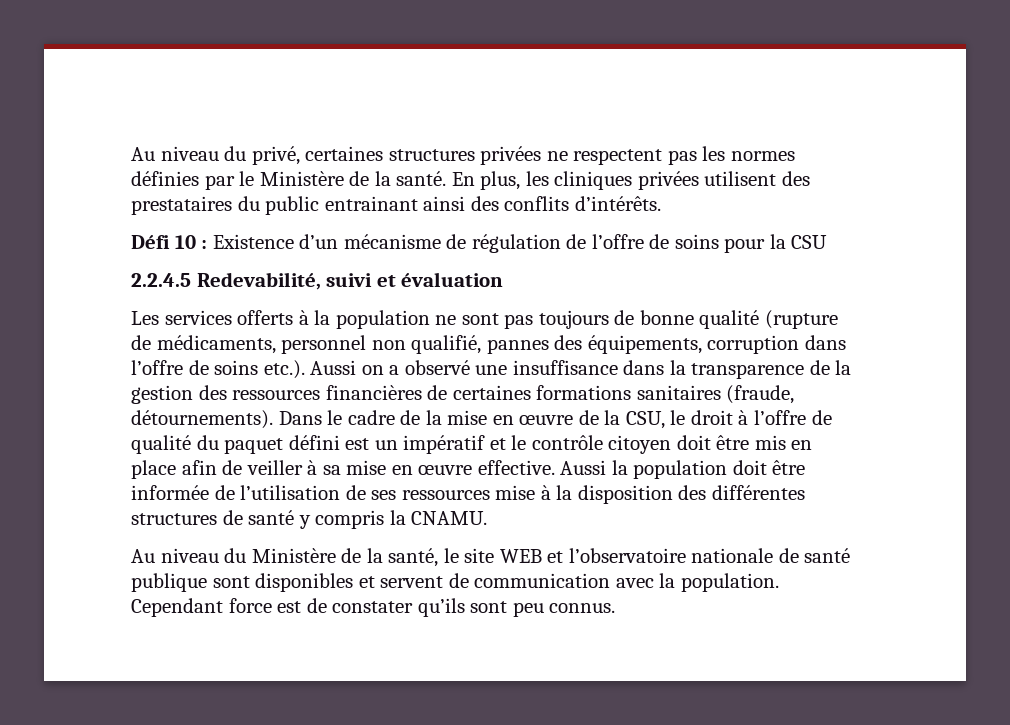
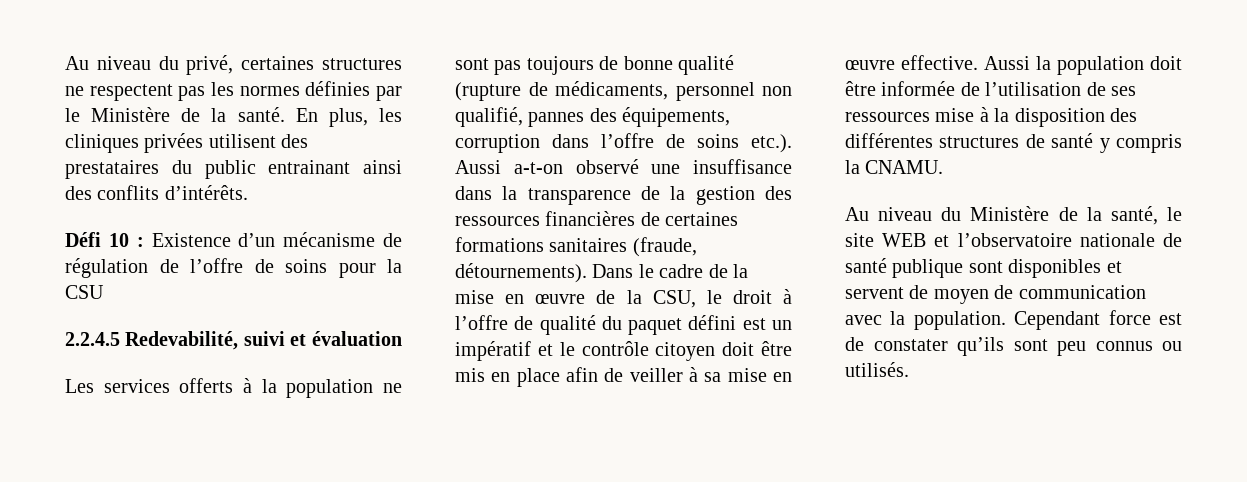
- Au niveau du privé, certaines structures privées ne respectent pas les normes définies par le Ministère de la santé.
+ Au niveau du privé, certaines structures ne respectent pas les normes définies par le Ministère de la santé.
- Les services offerts à la population ne sont pas toujours de bonne qualité (rupture de médicaments, personnel non qualifié, pannes des équipements, corruption dans l’offre de soins etc.). Aussi on a observé une insuffisance dans la transparence de la gestion des ressources financières de certaines formations sanitaires (fraude, détournements).
+ Les services offerts à la population ne sont pas toujours de bonne qualité (rupture de médicaments, personnel non qualifié, pannes des équipements, corruption dans l’offre de soins etc.). Aussi a-t-on observé une insuffisance dans la transparence de la gestion des ressources financières de certaines formations sanitaires (fraude, détournements).
- Au niveau du Ministère de la santé, le site WEB et l’observatoire nationale de santé publique sont disponibles et servent de communication avec la population.
+ Au niveau du Ministère de la santé, le site WEB et l’observatoire nationale de santé publique sont disponibles et servent de moyen de communication avec la population.
- Cependant force est de constater qu’ils sont peu connus.
+ Cependant force est de constater qu’ils sont peu connus ou utilisés.

